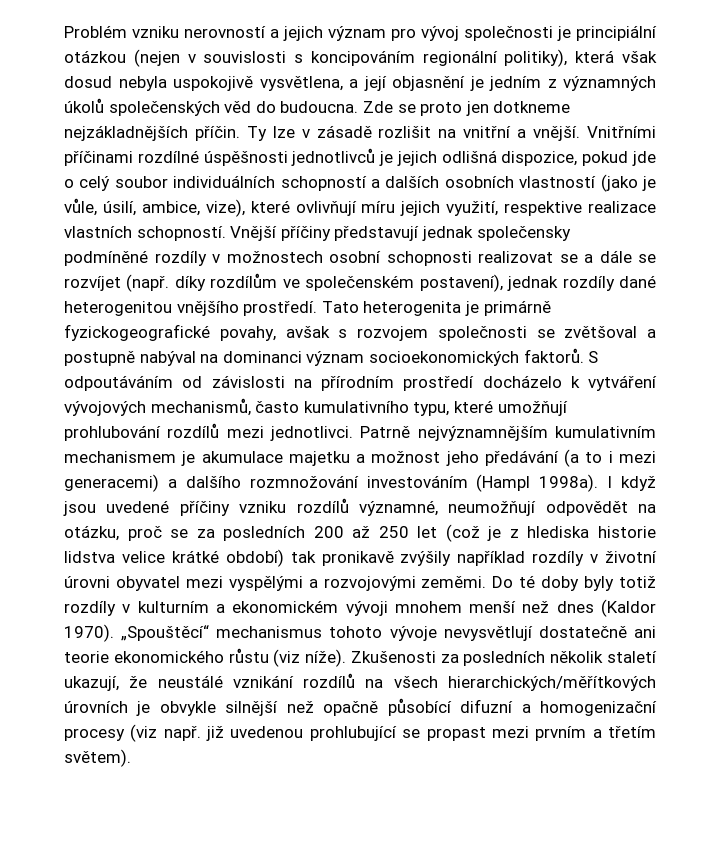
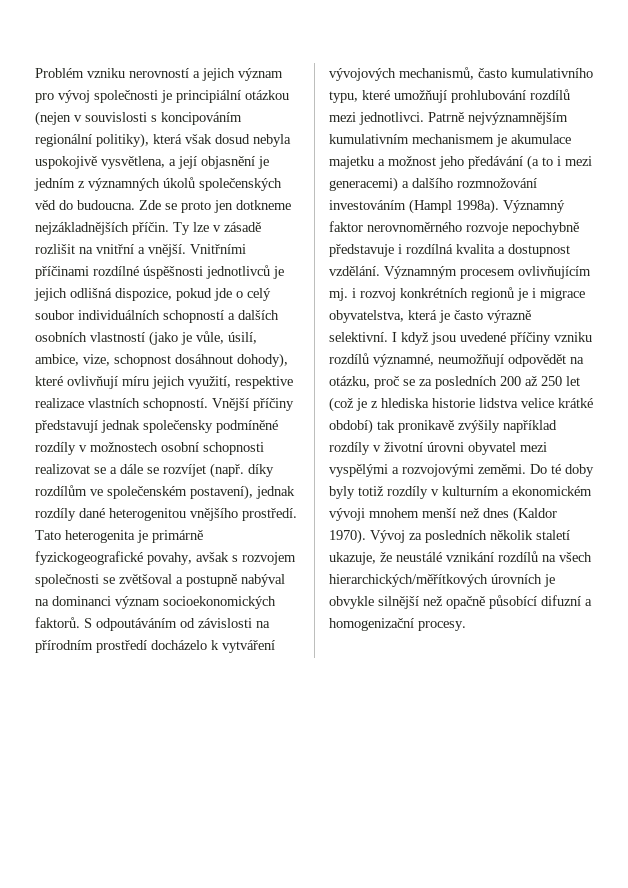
- Vnitřními příčinami rozdílné úspěšnosti jednotlivců je jejich odlišná dispozice, pokud jde o celý soubor individuálních schopností a dalších osobních vlastností (jako je vůle, úsilí, ambice, vize), které ovlivňují míru jejich využití, respektive realizace vlastních schopností.
+ Vnitřními příčinami rozdílné úspěšnosti jednotlivců je jejich odlišná dispozice, pokud jde o celý soubor individuálních schopností a dalších osobních vlastností (jako je vůle, úsilí, ambice, vize, schopnost dosáhnout dohody), které ovlivňují míru jejich využití, respektive realizace vlastních schopností.
+ Významný faktor nerovnoměrného rozvoje nepochybně představuje i rozdílná kvalita a dostupnost vzdělání. Významným procesem ovlivňujícím mj. i rozvoj konkrétních regionů je i migrace obyvatelstva, která je často výrazně selektivní.
- „Spouštěcí“ mechanismus tohoto vývoje nevysvětlují dostatečně ani teorie ekonomického růstu (viz níže). Zkušenosti za posledních několik staletí ukazují, že neustálé vznikání rozdílů na všech hierarchických/měřítkových úrovních je obvykle silnější než opačně působící difuzní a homogenizační procesy (viz např. již uvedenou prohlubující se propast mezi prvním a třetím světem).
+ Vývoj za posledních několik staletí ukazuje, že neustálé vznikání rozdílů na všech hierarchických/měřítkových úrovních je obvykle silnější než opačně působící difuzní a homogenizační procesy.

